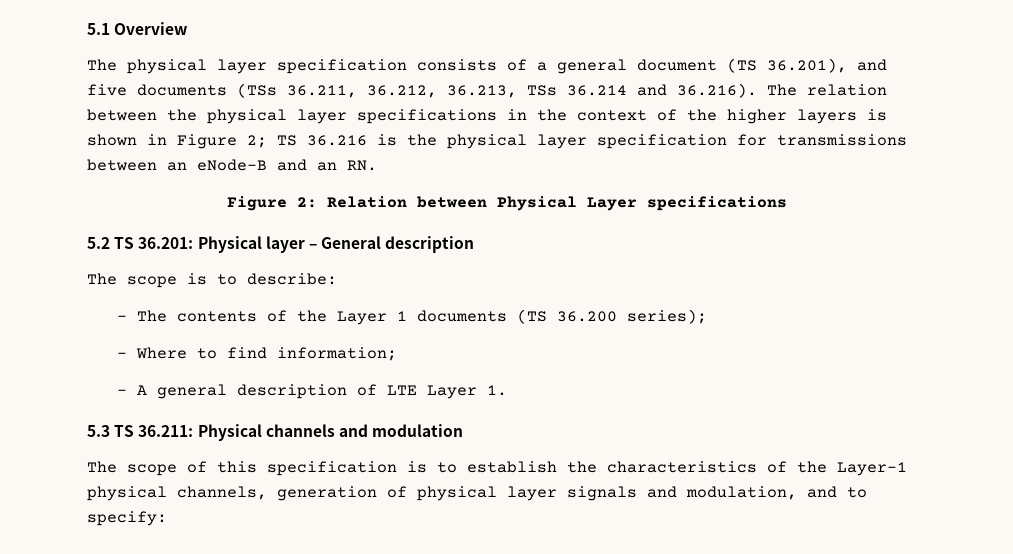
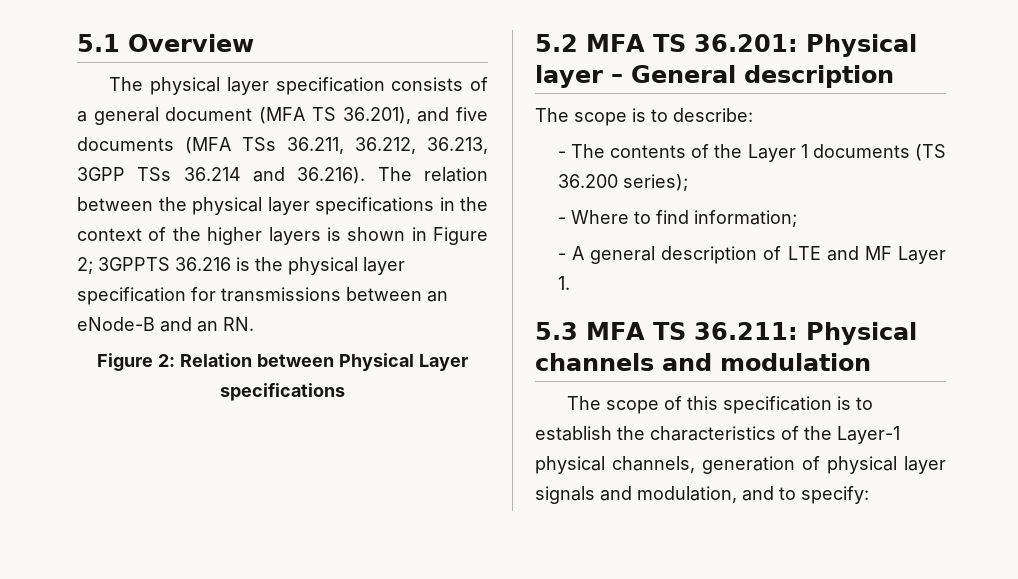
- The physical layer specification consists of a general document (TS 36.201), and five documents (TSs 36.211, 36.212, 36.213, TSs 36.214 and 36.216). The relation between the physical layer specifications in the context of the higher layers is shown in Figure 2; TS 36.216 is the physical layer specification for transmissions between an eNode-B and an RN.
+ The physical layer specification consists of a general document (MFA TS 36.201), and five documents (MFA TSs 36.211, 36.212, 36.213, 3GPP TSs 36.214 and 36.216). The relation between the physical layer specifications in the context of the higher layers is shown in Figure 2; 3GPPTS 36.216 is the physical layer specification for transmissions between an eNode-B and an RN.
- 5.2 TS 36.201: Physical layer – General description
+ 5.2 MFA TS 36.201: Physical layer – General description
- - A general description of LTE Layer 1.
+ - A general description of LTE and MF Layer 1.
- 5.3 TS 36.211: Physical channels and modulation
+ 5.3 MFA TS 36.211: Physical channels and modulation

